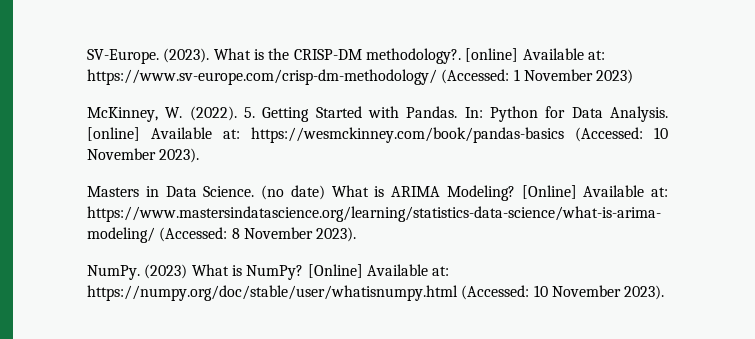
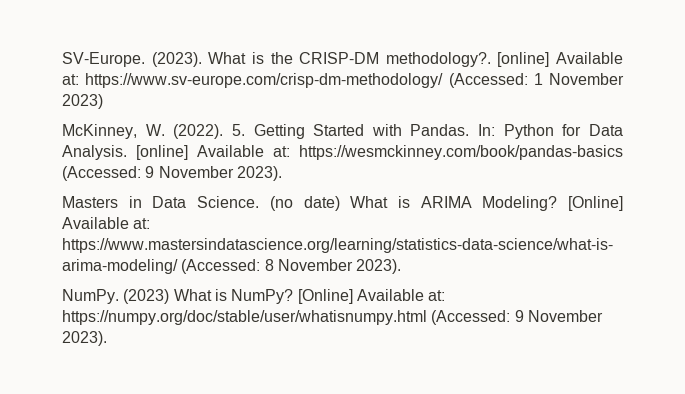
- [online] Available at: https://wesmckinney.com/book/pandas-basics (Accessed: 10 November 2023).
+ [online] Available at: https://wesmckinney.com/book/pandas-basics (Accessed: 9 November 2023).
- [Online] Available at: https://numpy.org/doc/stable/user/whatisnumpy.html (Accessed: 10 November 2023).
+ [Online] Available at: https://numpy.org/doc/stable/user/whatisnumpy.html (Accessed: 9 November 2023).

